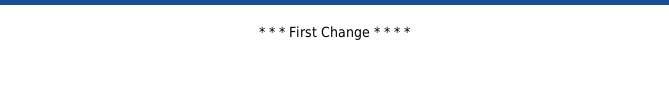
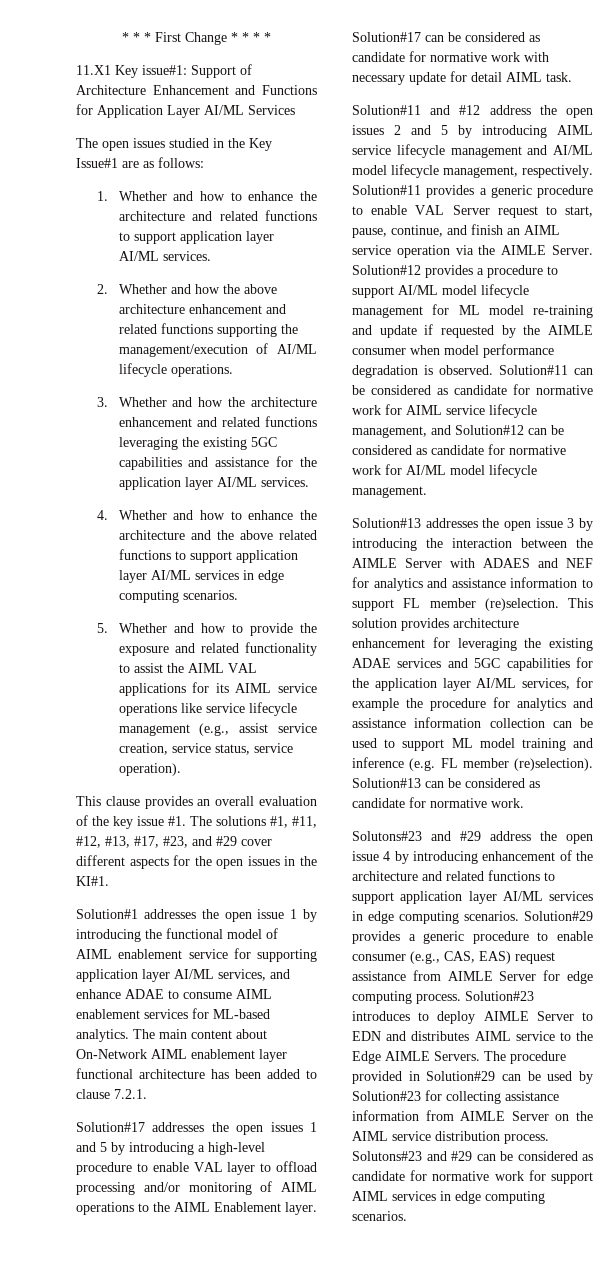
+ 11.X1 Key issue#1: Support of Architecture Enhancement and Functions for Application Layer AI/ML Services
+ The open issues studied in the Key Issue#1 are as follows:
+ 1. Whether and how to enhance the architecture and related functions to support application layer AI/ML services.
+ 2. Whether and how the above architecture enhancement and related functions supporting the management/execution of AI/ML lifecycle operations.
+ 3. Whether and how the architecture enhancement and related functions leveraging the existing 5GC capabilities and assistance for the application layer AI/ML services.
+ 4. Whether and how to enhance the architecture and the above related functions to support application layer AI/ML services in edge computing scenarios.
+ 5. Whether and how to provide the exposure and related functionality to assist the AIML VAL applications for its AIML service operations like service lifecycle management (e.g., assist service creation, service status, service operation).
+ This clause provides an overall evaluation of the key issue #1. The solutions #1, #11, #12, #13, #17, #23, and #29 cover different aspects for the open issues in the KI#1.
+ Solution#1 addresses the open issue 1 by introducing the functional model of AIML enablement service for supporting application layer AI/ML services, and enhance ADAE to consume AIML enablement services for ML-based analytics. The main content about On-Network AIML enablement layer functional architecture has been added to clause 7.2.1.
+ Solution#17 addresses the open issues 1 and 5 by introducing a high-level procedure to enable VAL layer to offload processing and/or monitoring of AIML operations to the AIML Enablement layer. Solution#17 can be considered as candidate for normative work with necessary update for detail AIML task.
+ Solution#11 and #12 address the open issues 2 and 5 by introducing AIML service lifecycle management and AI/ML model lifecycle management, respectively. Solution#11 provides a generic procedure to enable VAL Server request to start, pause, continue, and finish an AIML service operation via the AIMLE Server. Solution#12 provides a procedure to support AI/ML model lifecycle management for ML model re-training and update if requested by the AIMLE consumer when model performance degradation is observed. Solution#11 can be considered as candidate for normative work for AIML service lifecycle management, and Solution#12 can be considered as candidate for normative work for AI/ML model lifecycle management.
+ Solution#13 addresses the open issue 3 by introducing the interaction between the AIMLE Server with ADAES and NEF for analytics and assistance information to support FL member (re)selection. This solution provides architecture enhancement for leveraging the existing ADAE services and 5GC capabilities for the application layer AI/ML services, for example the procedure for analytics and assistance information collection can be used to support ML model training and inference (e.g. FL member (re)selection). Solution#13 can be considered as candidate for normative work.
+ Solutons#23 and #29 address the open issue 4 by introducing enhancement of the architecture and related functions to support application layer AI/ML services in edge computing scenarios. Solution#29 provides a generic procedure to enable consumer (e.g., CAS, EAS) request assistance from AIMLE Server for edge computing process. Solution#23 introduces to deploy AIMLE Server to EDN and distributes AIML service to the Edge AIMLE Servers. The procedure provided in Solution#29 can be used by Solution#23 for collecting assistance information from AIMLE Server on the AIML service distribution process. Solutons#23 and #29 can be considered as candidate for normative work for support AIML services in edge computing scenarios.

